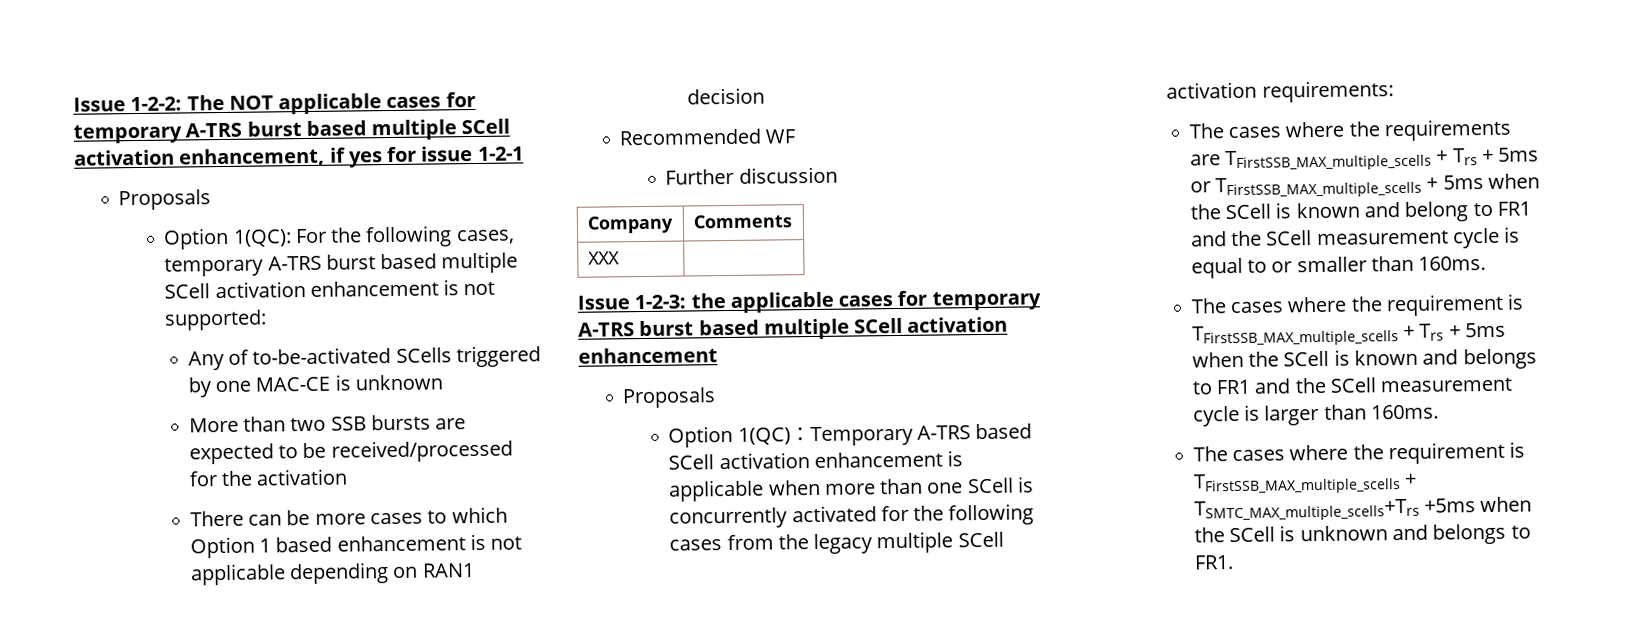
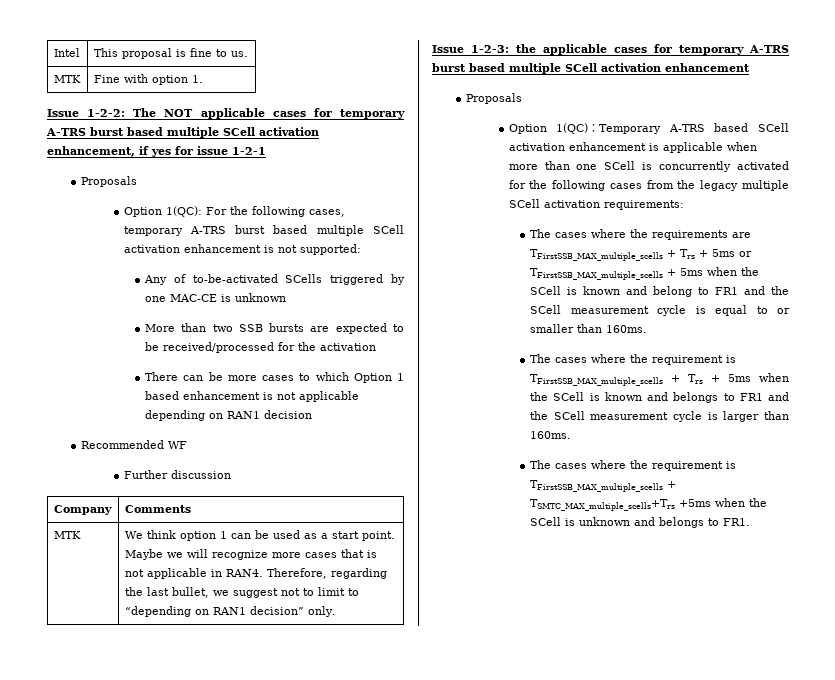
+ Intel | This proposal is fine to us.
+ MTK | Fine with option 1.
- XXX |
+ MTK | We think option 1 can be used as a start point. Maybe we will recognize more cases that is not applicable in RAN4. Therefore, regarding the last bullet, we suggest not to limit to “depending on RAN1 decision” only.

